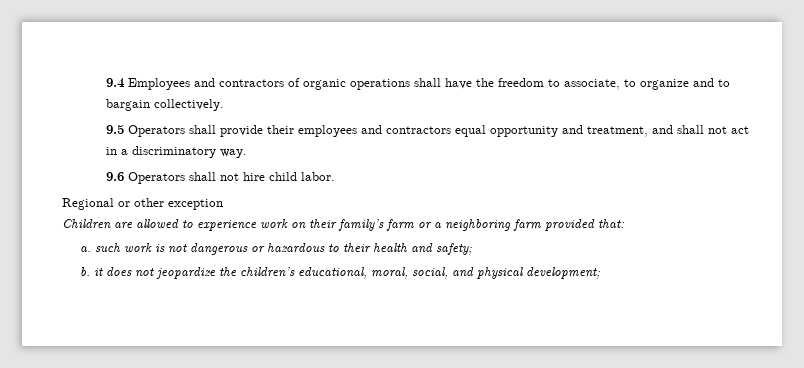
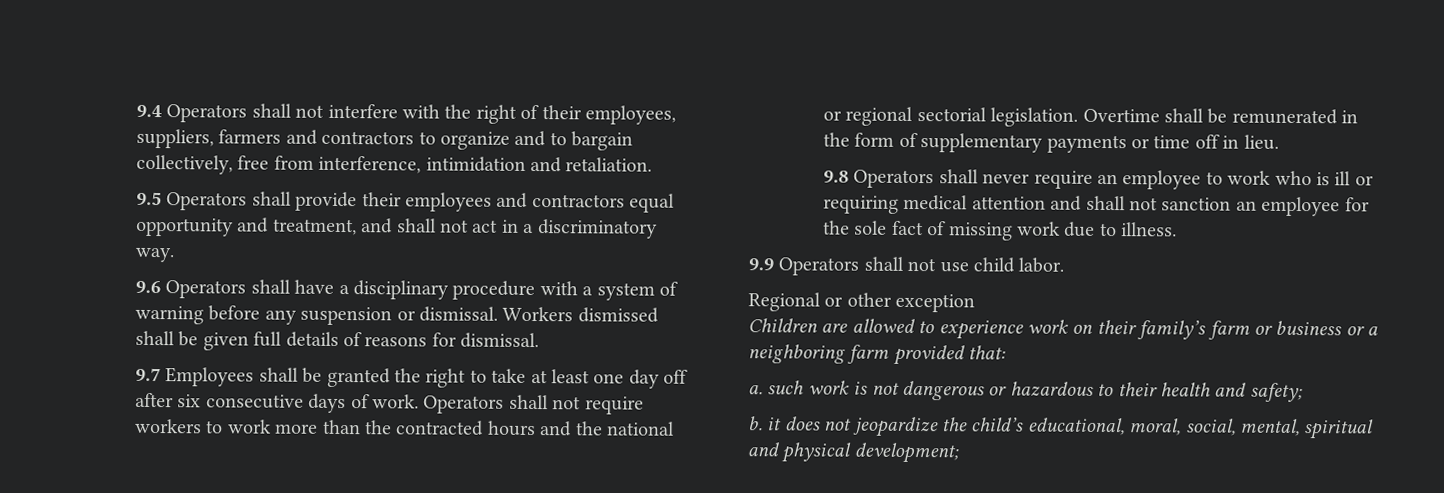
- 9.4 Employees and contractors of organic operations shall have the freedom to associate, to organize and to bargain collectively.
+ 9.4 Operators shall not interfere with the right of their employees, suppliers, farmers and contractors to organize and to bargain collectively, free from interference, intimidation and retaliation.
- 9.6 Operators shall not hire child labor.
+ 9.6 Operators shall have a disciplinary procedure with a system of warning before any suspension or dismissal. Workers dismissed shall be given full details of reasons for dismissal.
+ 9.7 Employees shall be granted the right to take at least one day off after six consecutive days of work. Operators shall not require workers to work more than the contracted hours and the national or regional sectorial legislation. Overtime shall be remunerated in the form of supplementary payments or time off in lieu.
+ 9.8 Operators shall never require an employee to work who is ill or requiring medical attention and shall not sanction an employee for the sole fact of missing work due to illness.
+ 9.9 Operators shall not use child labor.
- Children are allowed to experience work on their family’s farm or a neighboring farm provided that:
+ Children are allowed to experience work on their family’s farm or business or a neighboring farm provided that:
- b. it does not jeopardize the children’s educational, moral, social, and physical development;
+ b. it does not jeopardize the child’s educational, moral, social, mental, spiritual and physical development;

